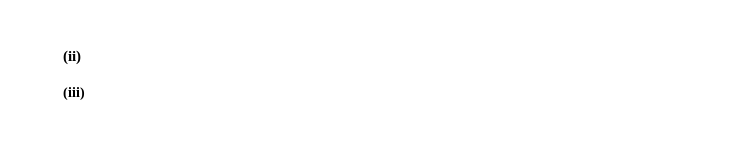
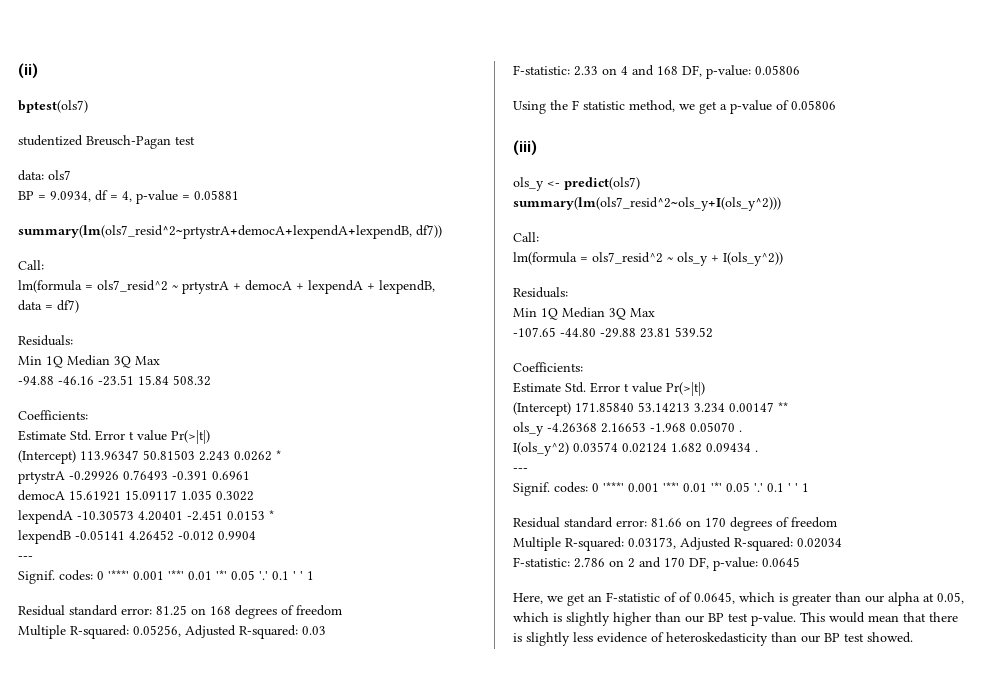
+ bptest(ols7)
+ studentized Breusch-Pagan test
+ data: ols7
+ BP = 9.0934, df = 4, p-value = 0.05881
+ summary(lm(ols7_resid^2~prtystrA+democA+lexpendA+lexpendB, df7))
+ Call:
+ lm(formula = ols7_resid^2 ~ prtystrA + democA + lexpendA + lexpendB,
+ data = df7)
+ Residuals:
+ Min 1Q Median 3Q Max
+ -94.88 -46.16 -23.51 15.84 508.32
+ Coefficients:
+ Estimate Std. Error t value Pr(>|t|)
+ (Intercept) 113.96347 50.81503 2.243 0.0262 *
+ prtystrA -0.29926 0.76493 -0.391 0.6961
+ democA 15.61921 15.09117 1.035 0.3022
+ lexpendA -10.30573 4.20401 -2.451 0.0153 *
+ lexpendB -0.05141 4.26452 -0.012 0.9904
+ ---
+ Signif. codes: 0 '***' 0.001 '**' 0.01 '*' 0.05 '.' 0.1 ' ' 1
+ Residual standard error: 81.25 on 168 degrees of freedom
+ Multiple R-squared: 0.05256, Adjusted R-squared: 0.03
+ F-statistic: 2.33 on 4 and 168 DF, p-value: 0.05806
+ Using the F statistic method, we get a p-value of 0.05806
  (iii)
+ ols_y <- predict(ols7)
+ summary(lm(ols7_resid^2~ols_y+I(ols_y^2)))
+ Call:
+ lm(formula = ols7_resid^2 ~ ols_y + I(ols_y^2))
+ Residuals:
+ Min 1Q Median 3Q Max
+ -107.65 -44.80 -29.88 23.81 539.52
+ Coefficients:
+ Estimate Std. Error t value Pr(>|t|)
+ (Intercept) 171.85840 53.14213 3.234 0.00147 **
+ ols_y -4.26368 2.16653 -1.968 0.05070 .
+ I(ols_y^2) 0.03574 0.02124 1.682 0.09434 .
+ ---
+ Signif. codes: 0 '***' 0.001 '**' 0.01 '*' 0.05 '.' 0.1 ' ' 1
+ Residual standard error: 81.66 on 170 degrees of freedom
+ Multiple R-squared: 0.03173, Adjusted R-squared: 0.02034
+ F-statistic: 2.786 on 2 and 170 DF, p-value: 0.0645
+ Here, we get an F-statistic of of 0.0645, which is greater than our alpha at 0.05, which is slightly higher than our BP test p-value. This would mean that there is slightly less evidence of heteroskedasticity than our BP test showed.

